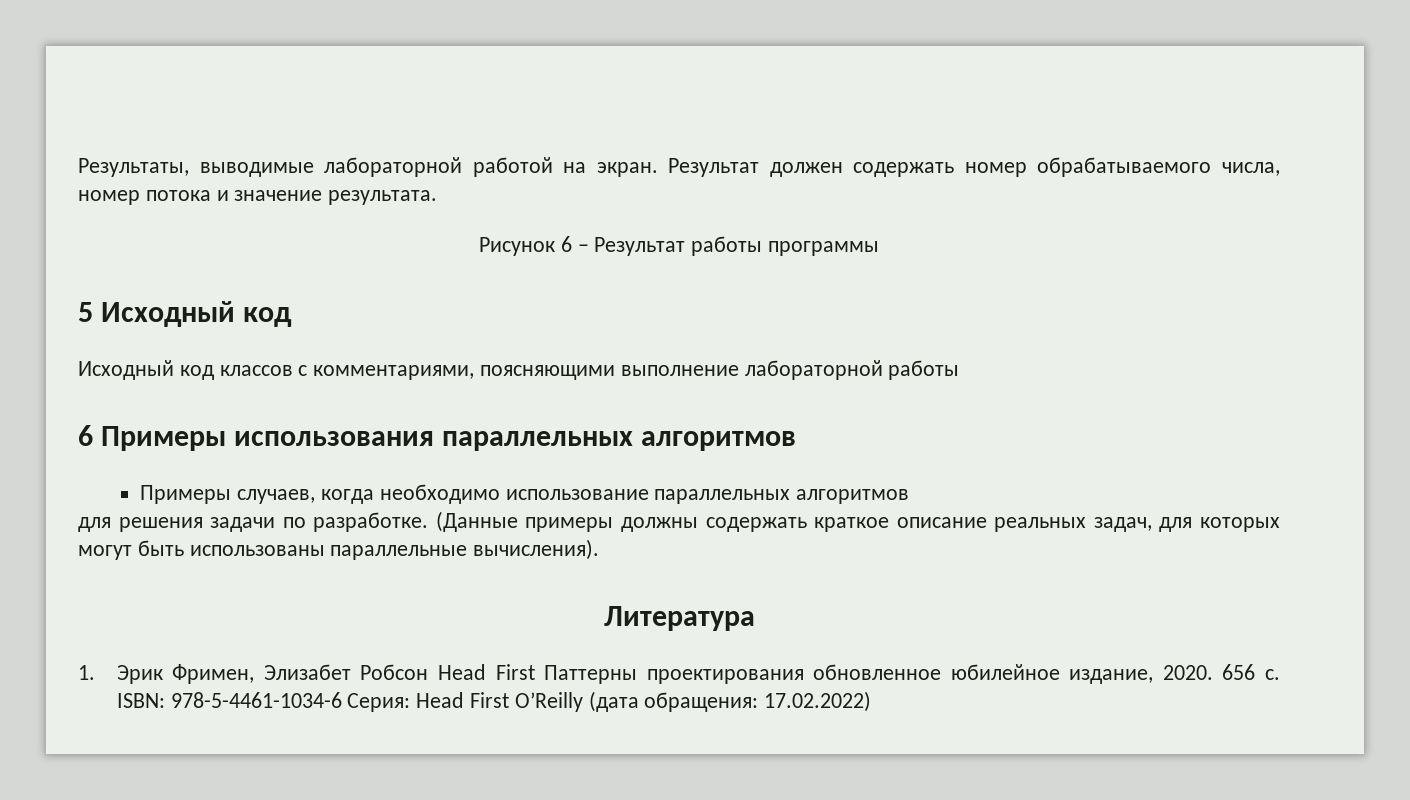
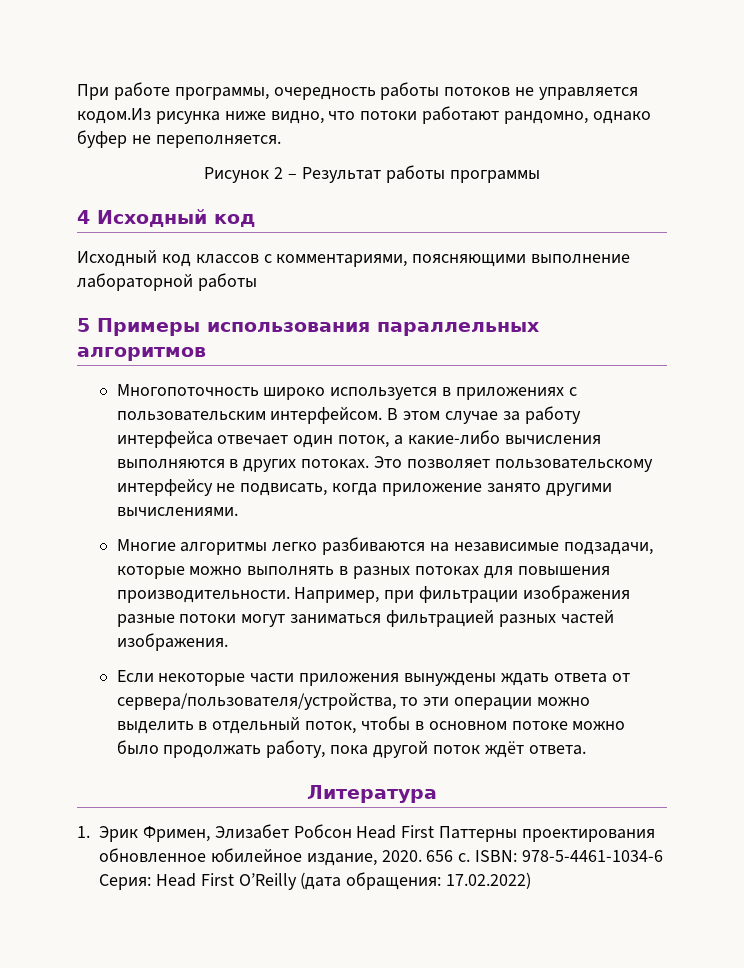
- Результаты, выводимые лабораторной работой на экран. Результат должен содержать номер обрабатываемого числа, номер потока и значение результата.
+ При работе программы, очередность работы потоков не управляется кодом.Из рисунка ниже видно, что потоки работают рандомно, однако буфер не переполняется.
- Рисунок 6 – Результат работы программы
+ Рисунок 2 – Результат работы программы
- 5 Исходный код
+ 4 Исходный код
- 6 Примеры использования параллельных алгоритмов
+ 5 Примеры использования параллельных алгоритмов
- Примеры случаев, когда необходимо использование параллельных алгоритмов
- для решения задачи по разработке. (Данные примеры должны содержать краткое описание реальных задач, для которых могут быть использованы параллельные вычисления).
+ Многопоточность широко используется в приложениях с пользовательским интерфейсом. В этом случае за работу интерфейса отвечает один поток, а какие-либо вычисления выполняются в других потоках. Это позволяет пользовательскому интерфейсу не подвисать, когда приложение занято другими вычислениями.
+ Многие алгоритмы легко разбиваются на независимые подзадачи, которые можно выполнять в разных потоках для повышения производительности. Например, при фильтрации изображения разные потоки могут заниматься фильтрацией разных частей изображения.
+ Если некоторые части приложения вынуждены ждать ответа от сервера/пользователя/устройства, то эти операции можно выделить в отдельный поток, чтобы в основном потоке можно было продолжать работу, пока другой поток ждёт ответа.

